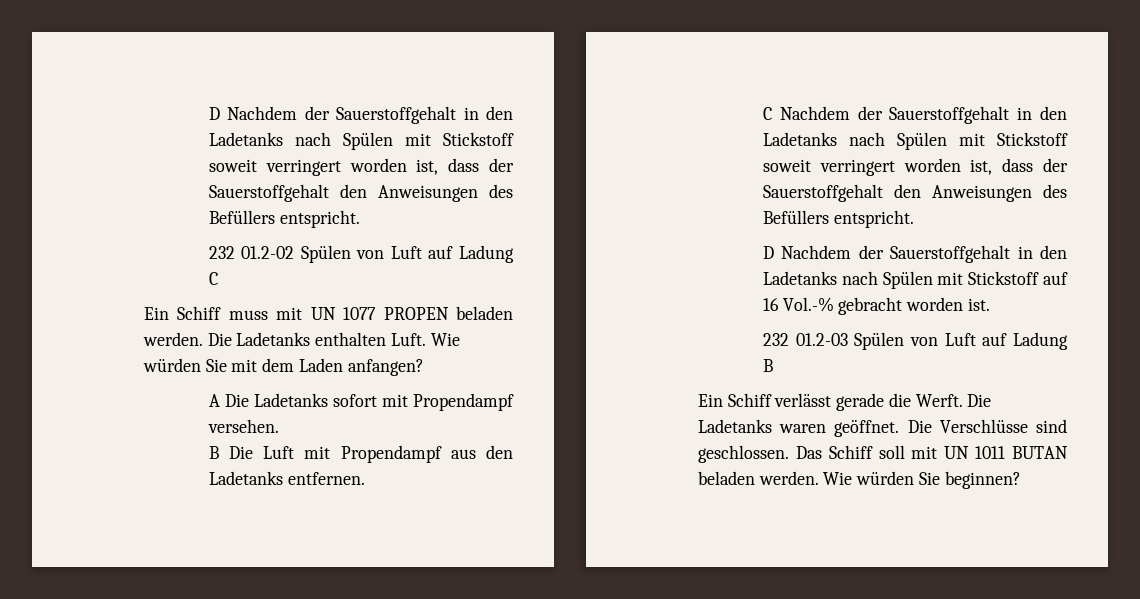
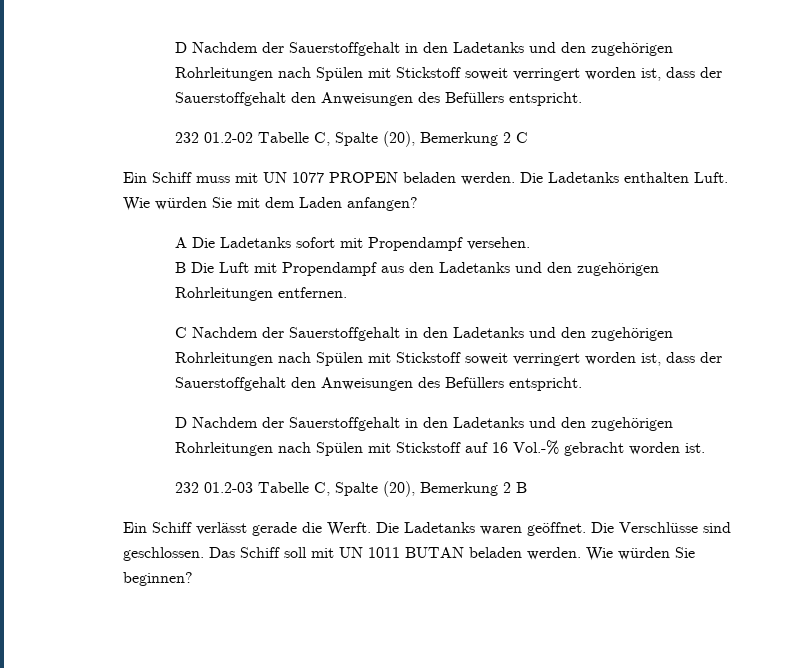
- D Nachdem der Sauerstoffgehalt in den Ladetanks nach Spülen mit Stickstoff soweit verringert worden ist, dass der Sauerstoffgehalt den Anweisungen des Befüllers entspricht.
+ D Nachdem der Sauerstoffgehalt in den Ladetanks und den zugehörigen Rohrleitungen nach Spülen mit Stickstoff soweit verringert worden ist, dass der Sauerstoffgehalt den Anweisungen des Befüllers entspricht.
- 232 01.2-02 Spülen von Luft auf Ladung C
+ 232 01.2-02 Tabelle C, Spalte (20), Bemerkung 2 C
- B Die Luft mit Propendampf aus den Ladetanks entfernen.
+ B Die Luft mit Propendampf aus den Ladetanks und den zugehörigen Rohrleitungen entfernen.
- C Nachdem der Sauerstoffgehalt in den Ladetanks nach Spülen mit Stickstoff soweit verringert worden ist, dass der Sauerstoffgehalt den Anweisungen des Befüllers entspricht.
+ C Nachdem der Sauerstoffgehalt in den Ladetanks und den zugehörigen Rohrleitungen nach Spülen mit Stickstoff soweit verringert worden ist, dass der Sauerstoffgehalt den Anweisungen des Befüllers entspricht.
- D Nachdem der Sauerstoffgehalt in den Ladetanks nach Spülen mit Stickstoff auf 16 Vol.-% gebracht worden ist.
+ D Nachdem der Sauerstoffgehalt in den Ladetanks und den zugehörigen Rohrleitungen nach Spülen mit Stickstoff auf 16 Vol.-% gebracht worden ist.
- 232 01.2-03 Spülen von Luft auf Ladung B
+ 232 01.2-03 Tabelle C, Spalte (20), Bemerkung 2 B

